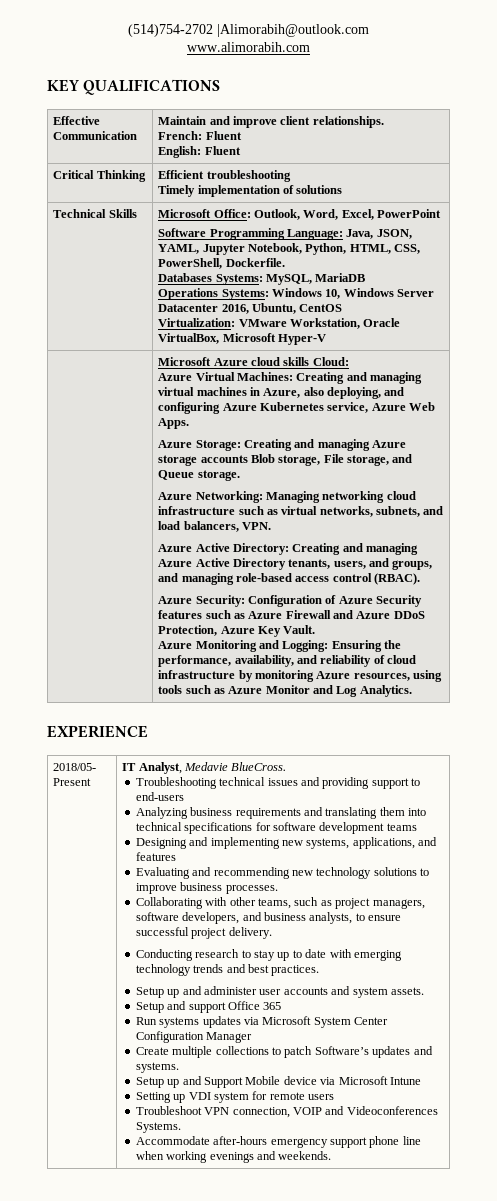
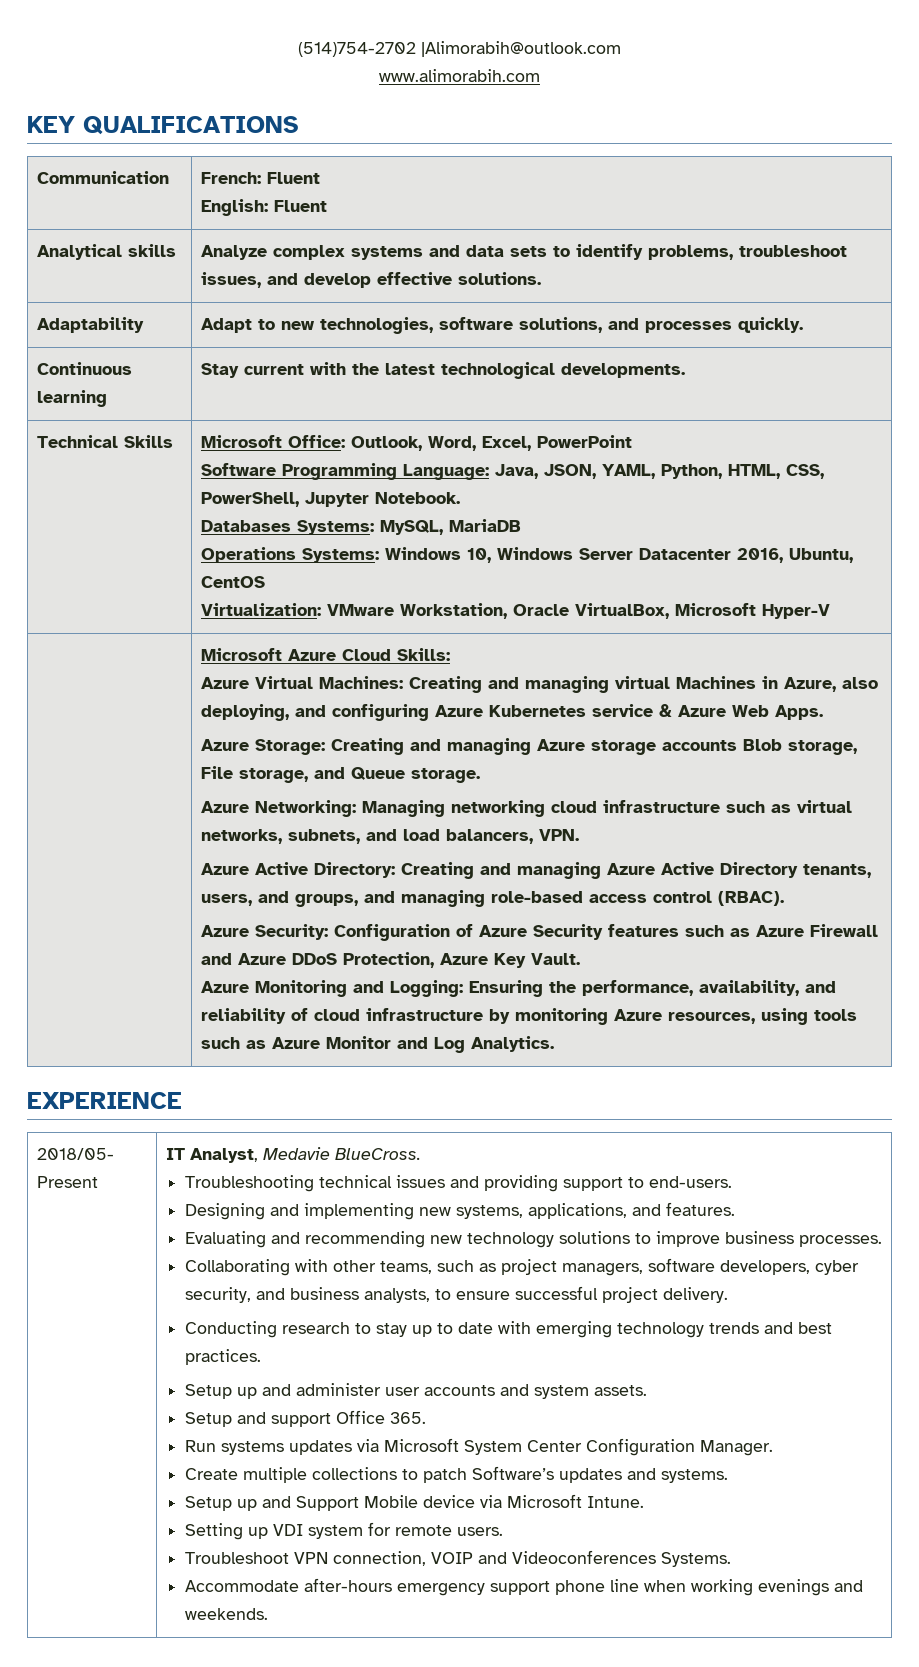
- Effective Communication | Maintain and improve client relationships.
- French: Fluent
+ Communication | French: Fluent
- Critical Thinking | Efficient troubleshooting
- Timely implementation of solutions
+ Analytical skills | Analyze complex systems and data sets to identify problems, troubleshoot issues, and develop effective solutions.
+ Adaptability | Adapt to new technologies, software solutions, and processes quickly.
+ Continuous learning | Stay current with the latest technological developments.
- Software Programming Language: Java, JSON, YAML, Jupyter Notebook, Python, HTML, CSS, PowerShell, Dockerfile.
+ Software Programming Language: Java, JSON, YAML, Python, HTML, CSS, PowerShell, Jupyter Notebook.
- Microsoft Azure cloud skills Cloud:
+ Microsoft Azure Cloud Skills:
- Azure Virtual Machines: Creating and managing virtual machines in Azure, also deploying, and configuring Azure Kubernetes service, Azure Web Apps.
+ Azure Virtual Machines: Creating and managing virtual Machines in Azure, also deploying, and configuring Azure Kubernetes service & Azure Web Apps.
- Troubleshooting technical issues and providing support to end-users
- Analyzing business requirements and translating them into technical specifications for software development teams
+ Troubleshooting technical issues and providing support to end-users.
- Designing and implementing new systems, applications, and features
+ Designing and implementing new systems, applications, and features.
- Collaborating with other teams, such as project managers, software developers, and business analysts, to ensure successful project delivery.
+ Collaborating with other teams, such as project managers, software developers, cyber security, and business analysts, to ensure successful project delivery.
- Setup and support Office 365
+ Setup and support Office 365.
- Run systems updates via Microsoft System Center Configuration Manager
+ Run systems updates via Microsoft System Center Configuration Manager.
- Setup up and Support Mobile device via Microsoft Intune
+ Setup up and Support Mobile device via Microsoft Intune.
- Setting up VDI system for remote users
+ Setting up VDI system for remote users.

